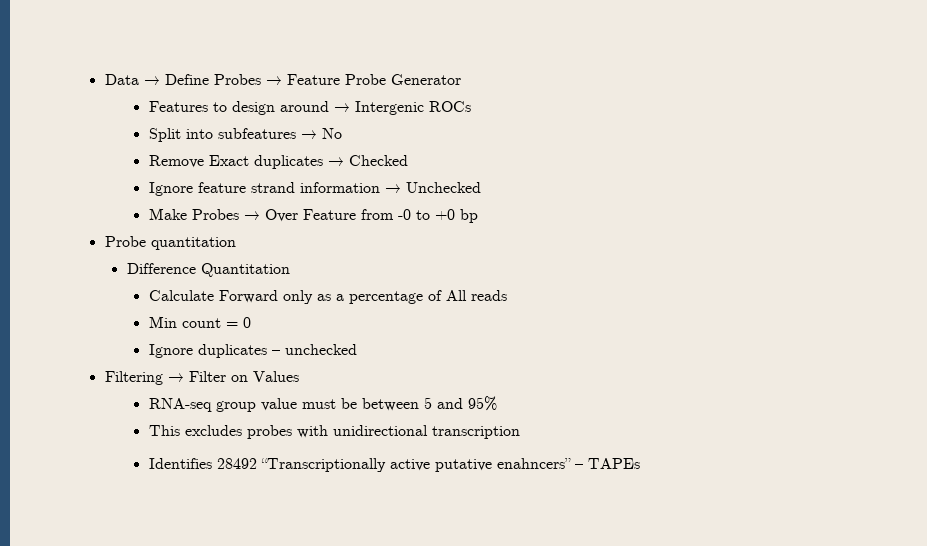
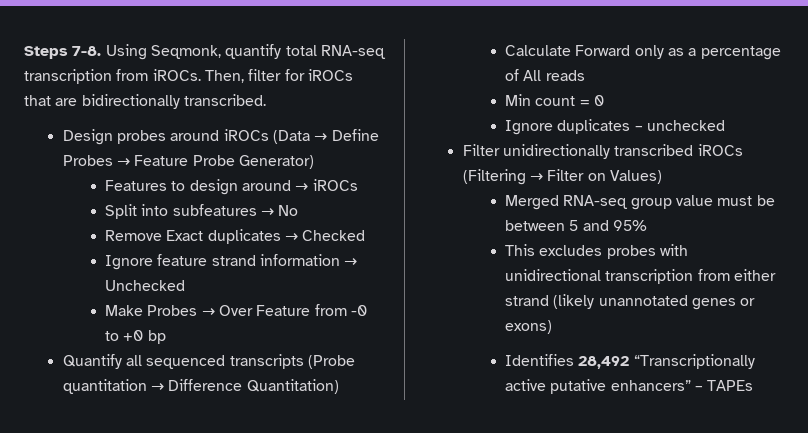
- Data → Define Probes → Feature Probe Generator
+ Steps 7-8. Using Seqmonk, quantify total RNA-seq transcription from iROCs. Then, filter for iROCs that are bidirectionally transcribed.
+ Design probes around iROCs (Data → Define Probes → Feature Probe Generator)
- Features to design around → Intergenic ROCs
+ Features to design around → iROCs
- Probe quantitation
- Difference Quantitation
+ Quantify all sequenced transcripts (Probe quantitation → Difference Quantitation)
- Filtering → Filter on Values
- RNA-seq group value must be between 5 and 95%
+ Filter unidirectionally transcribed iROCs (Filtering → Filter on Values)
+ Merged RNA-seq group value must be between 5 and 95%
- This excludes probes with unidirectional transcription
+ This excludes probes with unidirectional transcription from either strand (likely unannotated genes or exons)
- Identifies 28492 “Transcriptionally active putative enahncers” – TAPEs
+ Identifies 28,492 “Transcriptionally active putative enhancers” – TAPEs

